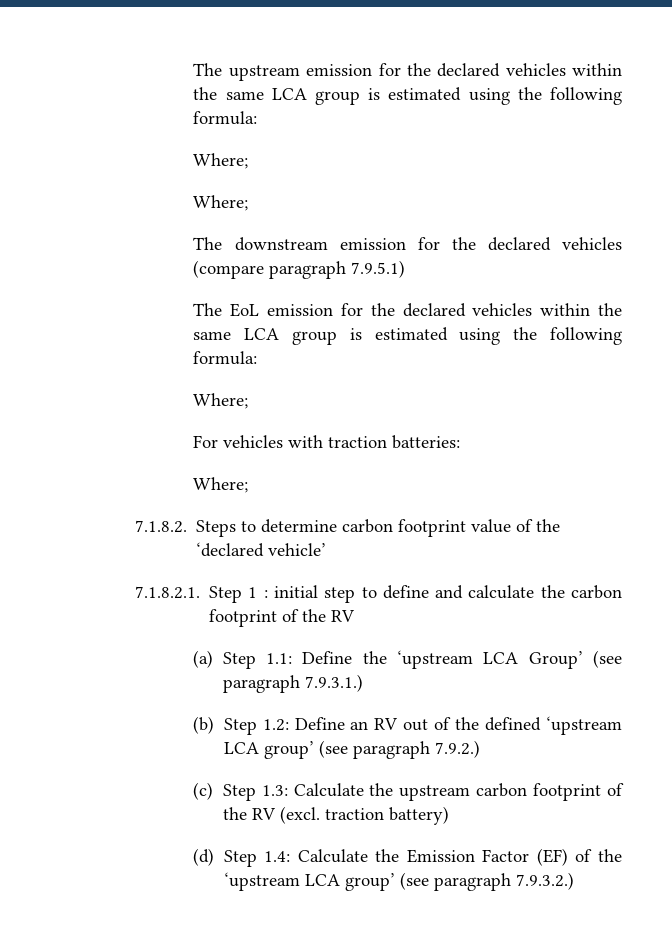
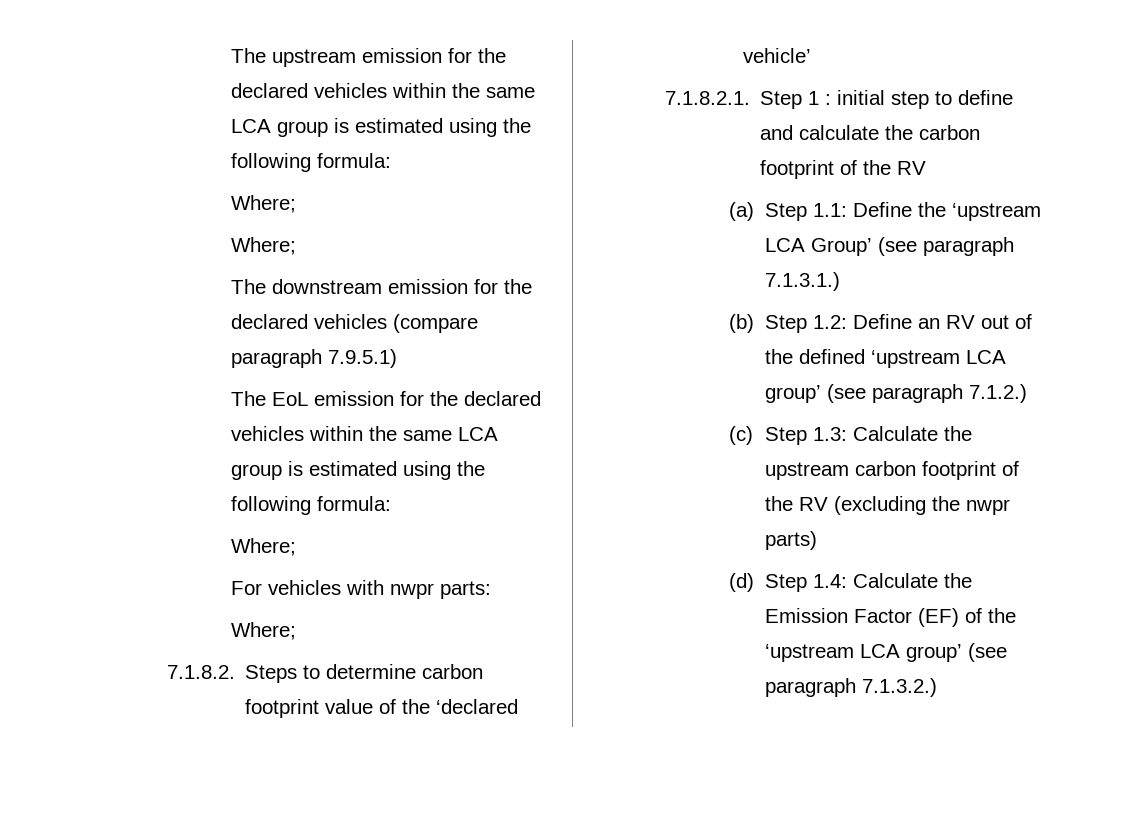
- For vehicles with traction batteries:
+ For vehicles with nwpr parts:
- (a) Step 1.1: Define the ‘upstream LCA Group’ (see paragraph 7.9.3.1.)
+ (a) Step 1.1: Define the ‘upstream LCA Group’ (see paragraph 7.1.3.1.)
- (b) Step 1.2: Define an RV out of the defined ‘upstream LCA group’ (see paragraph 7.9.2.)
+ (b) Step 1.2: Define an RV out of the defined ‘upstream LCA group’ (see paragraph 7.1.2.)
- (c) Step 1.3: Calculate the upstream carbon footprint of the RV (excl. traction battery)
+ (c) Step 1.3: Calculate the upstream carbon footprint of the RV (excluding the nwpr parts)
- (d) Step 1.4: Calculate the Emission Factor (EF) of the ‘upstream LCA group’ (see paragraph 7.9.3.2.)
+ (d) Step 1.4: Calculate the Emission Factor (EF) of the ‘upstream LCA group’ (see paragraph 7.1.3.2.)

